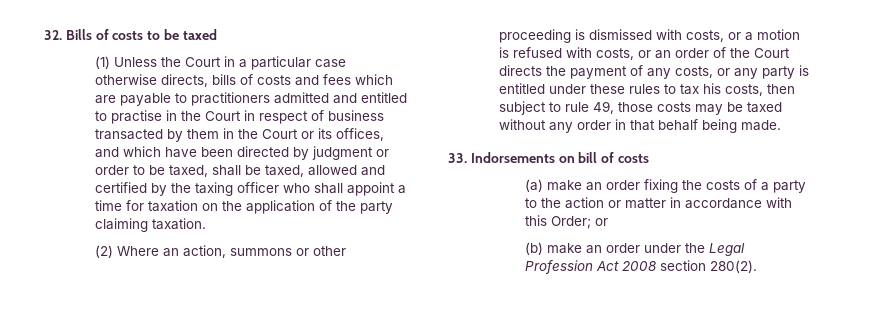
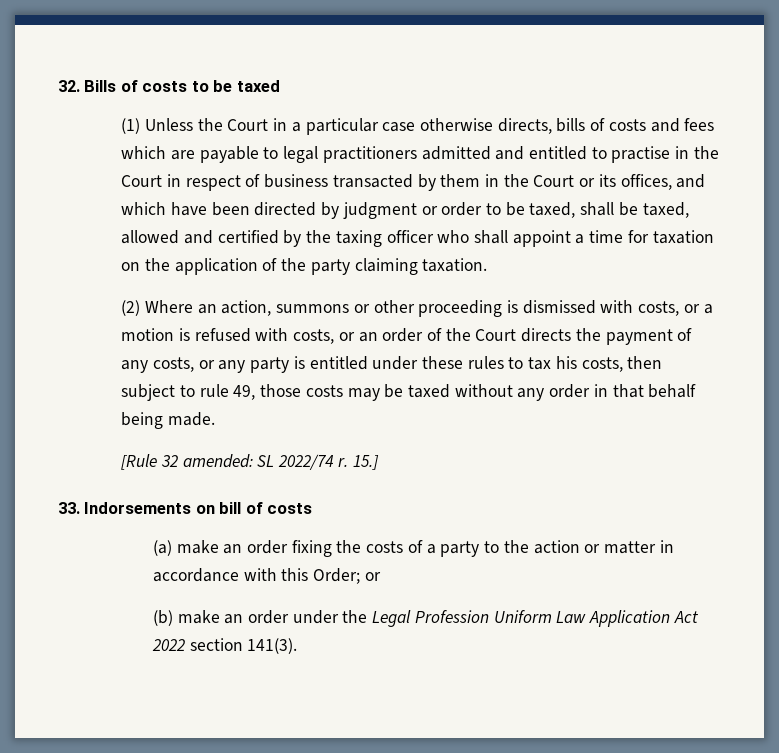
- (1) Unless the Court in a particular case otherwise directs, bills of costs and fees which are payable to practitioners admitted and entitled to practise in the Court in respect of business transacted by them in the Court or its offices, and which have been directed by judgment or order to be taxed, shall be taxed, allowed and certified by the taxing officer who shall appoint a time for taxation on the application of the party claiming taxation.
+ (1) Unless the Court in a particular case otherwise directs, bills of costs and fees which are payable to legal practitioners admitted and entitled to practise in the Court in respect of business transacted by them in the Court or its offices, and which have been directed by judgment or order to be taxed, shall be taxed, allowed and certified by the taxing officer who shall appoint a time for taxation on the application of the party claiming taxation.
+ [Rule 32 amended: SL 2022/74 r. 15.]
- (b) make an order under the Legal Profession Act 2008 section 280(2).
+ (b) make an order under the Legal Profession Uniform Law Application Act 2022 section 141(3).

